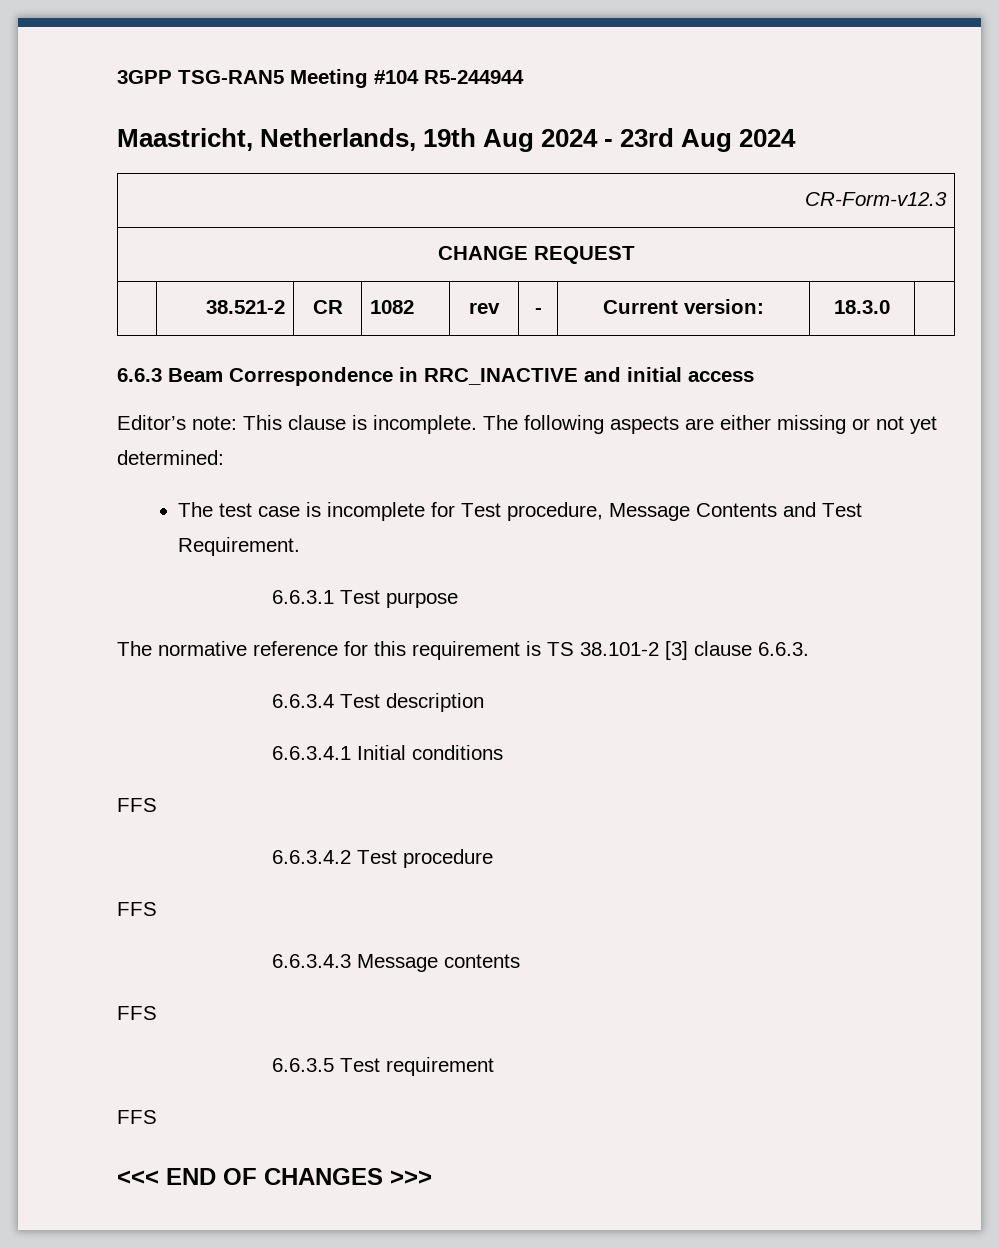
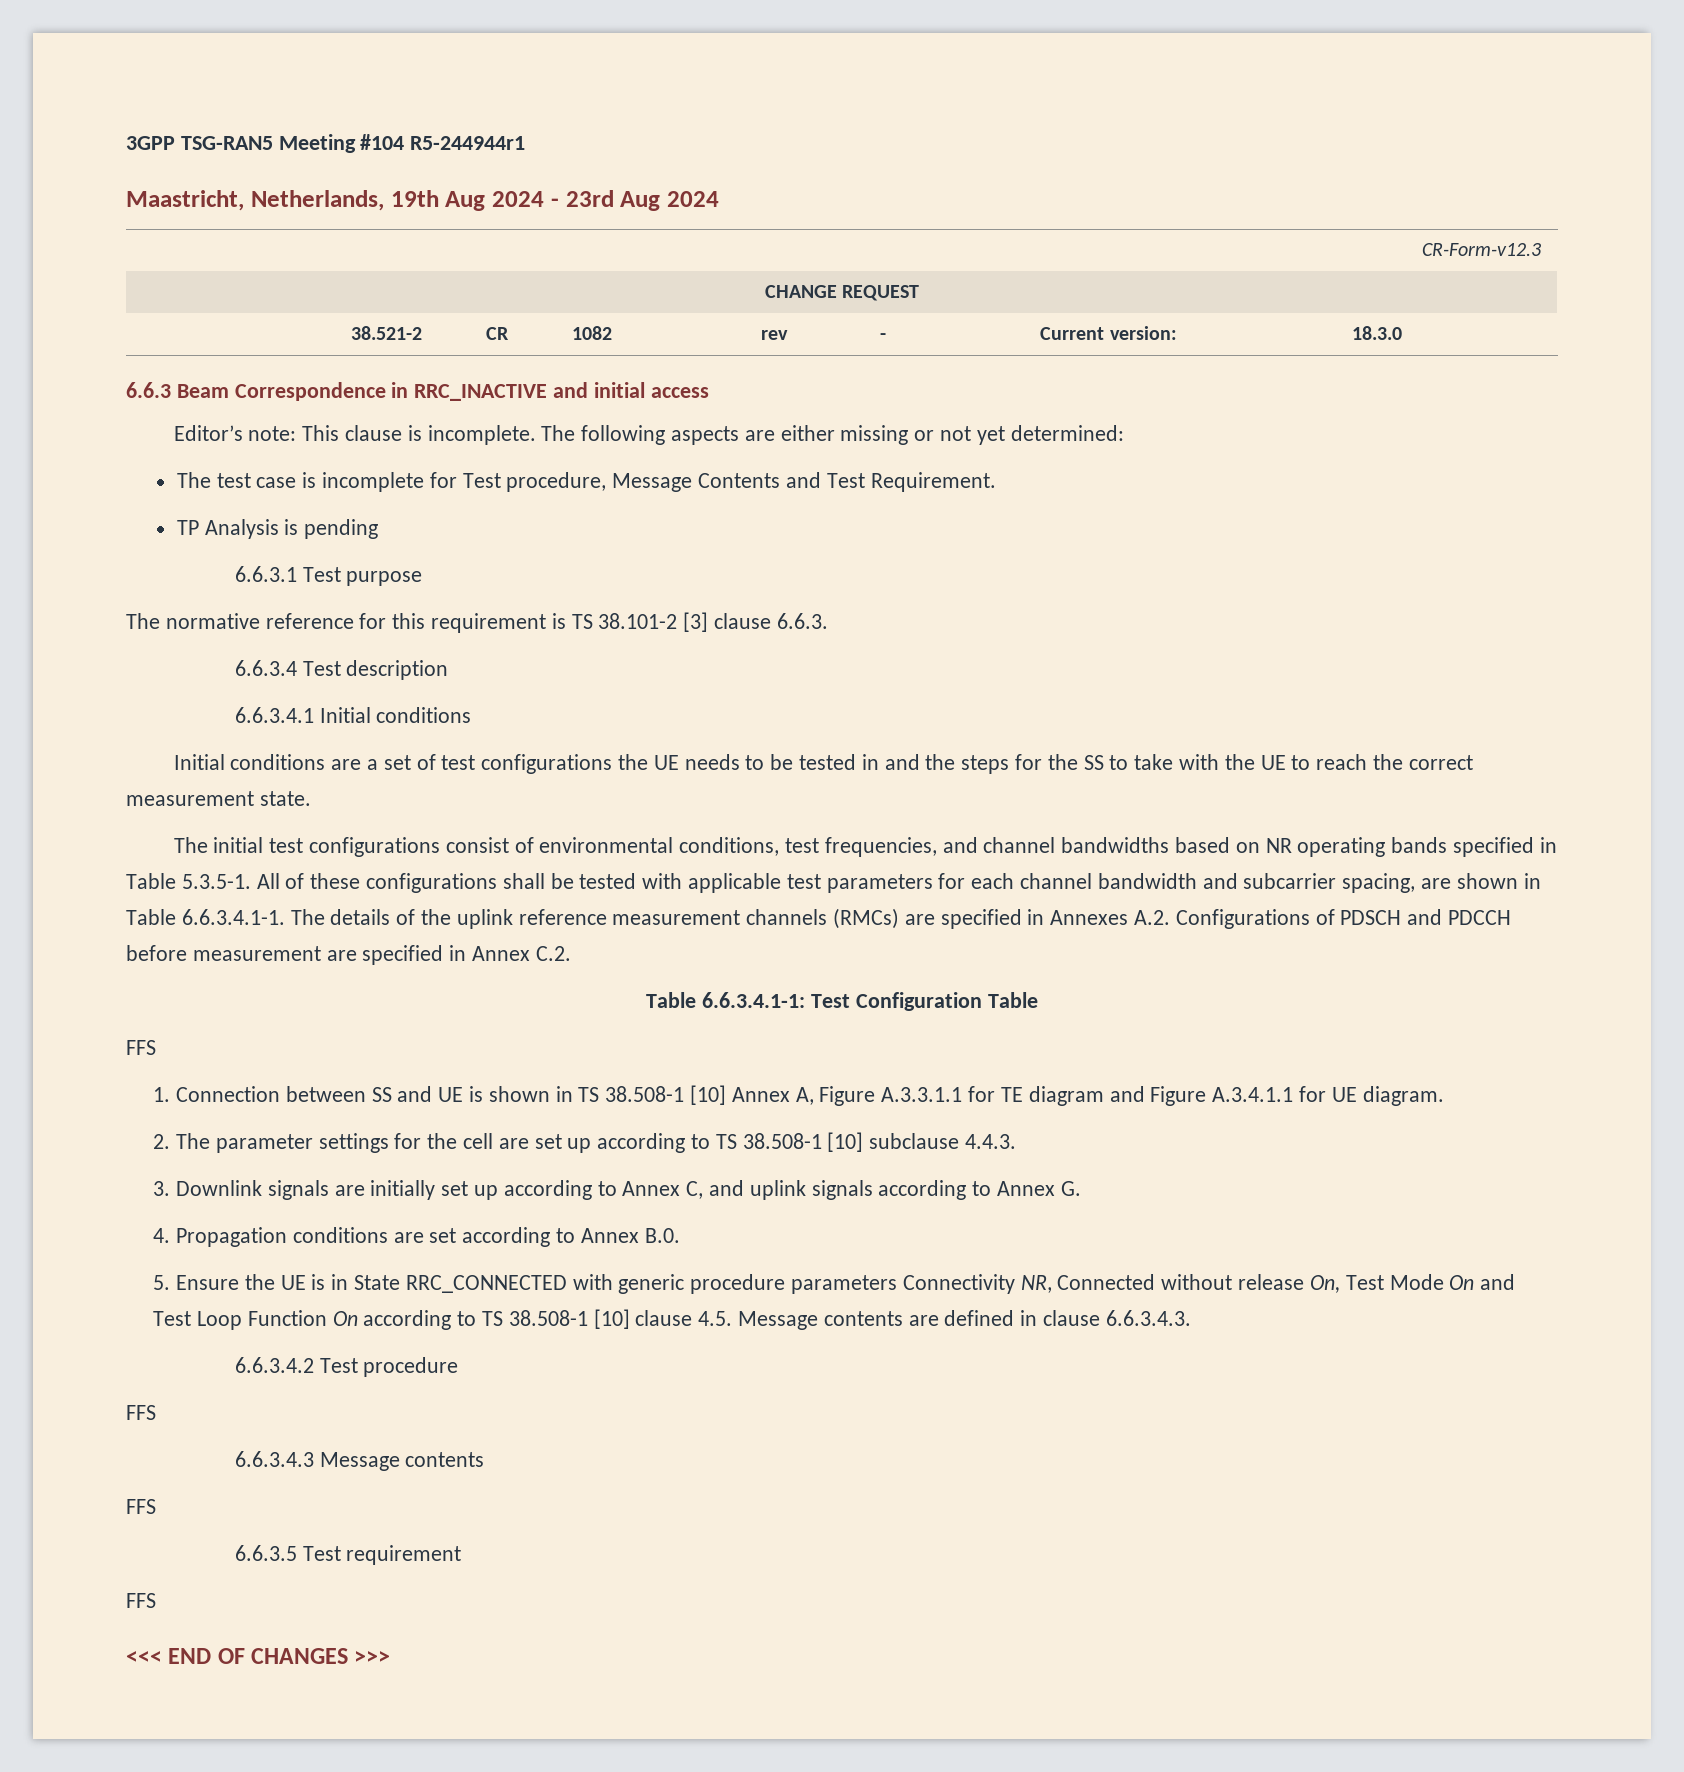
- 3GPP TSG-RAN5 Meeting #104 R5-244944
+ 3GPP TSG-RAN5 Meeting #104 R5-244944r1
+ TP Analysis is pending
  6.6.3.4.1 Initial conditions
+ Initial conditions are a set of test configurations the UE needs to be tested in and the steps for the SS to take with the UE to reach the correct measurement state.
+ The initial test configurations consist of environmental conditions, test frequencies, and channel bandwidths based on NR operating bands specified in Table 5.3.5-1. All of these configurations shall be tested with applicable test parameters for each channel bandwidth and subcarrier spacing, are shown in Table 6.6.3.4.1-1. The details of the uplink reference measurement channels (RMCs) are specified in Annexes A.2. Configurations of PDSCH and PDCCH before measurement are specified in Annex C.2.
+ Table 6.6.3.4.1-1: Test Configuration Table
  FFS
+ 1. Connection between SS and UE is shown in TS 38.508-1 [10] Annex A, Figure A.3.3.1.1 for TE diagram and Figure A.3.4.1.1 for UE diagram.
+ 2. The parameter settings for the cell are set up according to TS 38.508-1 [10] subclause 4.4.3.
+ 3. Downlink signals are initially set up according to Annex C, and uplink signals according to Annex G.
+ 4. Propagation conditions are set according to Annex B.0.
+ 5. Ensure the UE is in State RRC_CONNECTED with generic procedure parameters Connectivity NR, Connected without release On, Test Mode On and Test Loop Function On according to TS 38.508-1 [10] clause 4.5. Message contents are defined in clause 6.6.3.4.3.

